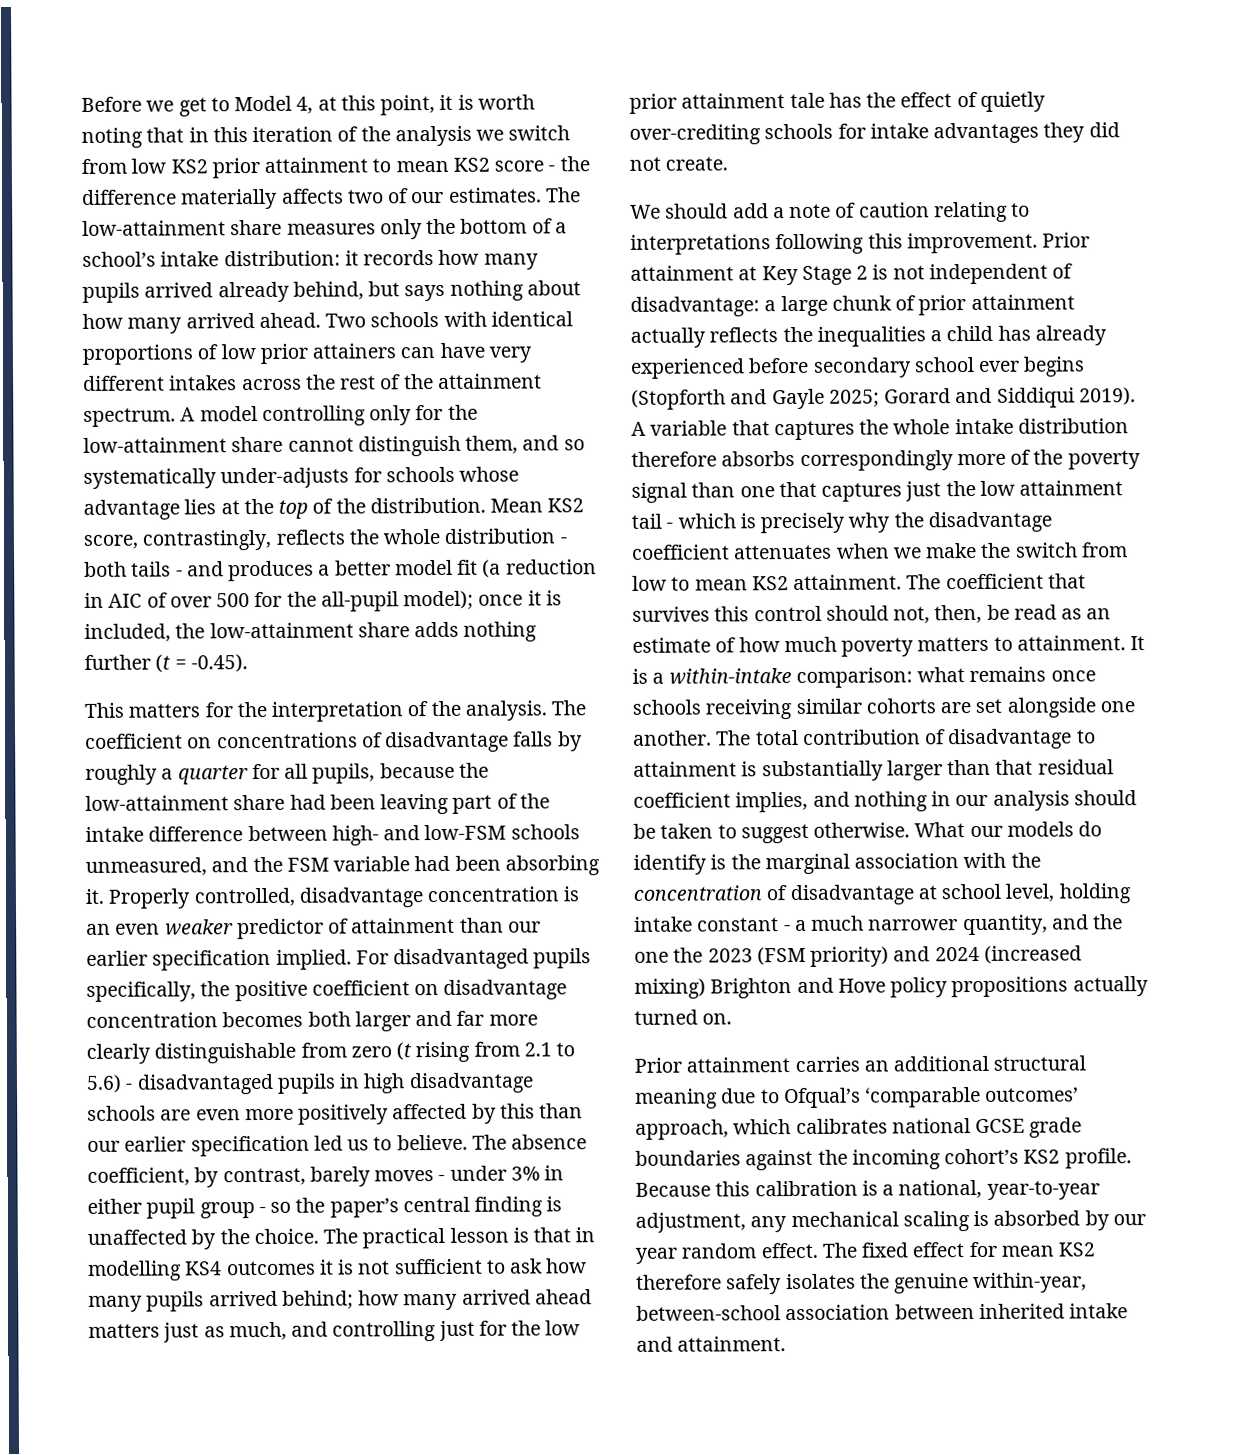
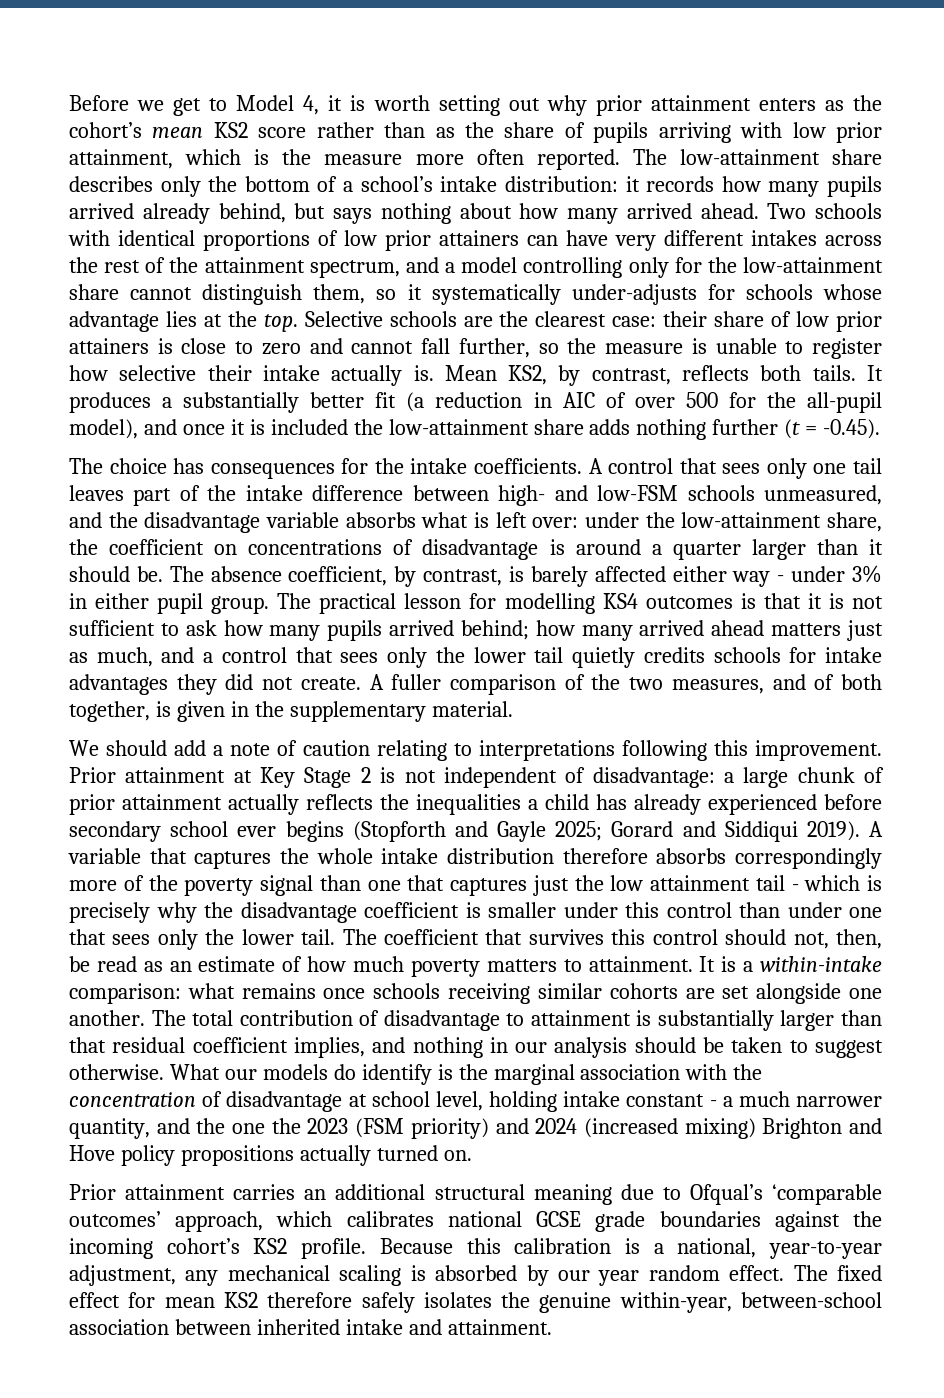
- Before we get to Model 4, at this point, it is worth noting that in this iteration of the analysis we switch from low KS2 prior attainment to mean KS2 score - the difference materially affects two of our estimates.
+ Before we get to Model 4, it is worth setting out why prior attainment enters as the cohort’s mean KS2 score rather than as the share of pupils arriving with low prior attainment, which is the measure more often reported.
- The low-attainment share measures only the bottom of a school’s intake distribution: it records how many pupils arrived already behind, but says nothing about how many arrived ahead.
+ The low-attainment share describes only the bottom of a school’s intake distribution: it records how many pupils arrived already behind, but says nothing about how many arrived ahead.
- Two schools with identical proportions of low prior attainers can have very different intakes across the rest of the attainment spectrum. A model controlling only for the low-attainment share cannot distinguish them, and so systematically under-adjusts for schools whose advantage lies at the top of the distribution. Mean KS2 score, contrastingly, reflects the whole distribution - both tails - and produces a better model fit (a reduction in AIC of over 500 for the all-pupil model); once it is included, the low-attainment share adds nothing further (t = -0.45).
+ Two schools with identical proportions of low prior attainers can have very different intakes across the rest of the attainment spectrum, and a model controlling only for the low-attainment share cannot distinguish them, so it systematically under-adjusts for schools whose advantage lies at the top. Selective schools are the clearest case: their share of low prior attainers is close to zero and cannot fall further, so the measure is unable to register how selective their intake actually is. Mean KS2, by contrast, reflects both tails. It produces a substantially better fit (a reduction in AIC of over 500 for the all-pupil model), and once it is included the low-attainment share adds nothing further (t = -0.45).
- This matters for the interpretation of the analysis. The coefficient on concentrations of disadvantage falls by roughly a quarter for all pupils, because the low-attainment share had been leaving part of the intake difference between high- and low-FSM schools unmeasured, and the FSM variable had been absorbing it. Properly controlled, disadvantage concentration is an even weaker predictor of attainment than our earlier specification implied. For disadvantaged pupils specifically, the positive coefficient on disadvantage concentration becomes both larger and far more clearly distinguishable from zero (t rising from 2.1 to 5.6) - disadvantaged pupils in high disadvantage schools are even more positively affected by this than our earlier specification led us to believe.
+ The choice has consequences for the intake coefficients. A control that sees only one tail leaves part of the intake difference between high- and low-FSM schools unmeasured, and the disadvantage variable absorbs what is left over: under the low-attainment share, the coefficient on concentrations of disadvantage is around a quarter larger than it should be.
- The absence coefficient, by contrast, barely moves - under 3% in either pupil group - so the paper’s central finding is unaffected by the choice. The practical lesson is that in modelling KS4 outcomes it is not sufficient to ask how many pupils arrived behind; how many arrived ahead matters just as much, and controlling just for the low prior attainment tale has the effect of quietly over-crediting schools for intake advantages they did not create.
+ The absence coefficient, by contrast, is barely affected either way - under 3% in either pupil group. The practical lesson for modelling KS4 outcomes is that it is not sufficient to ask how many pupils arrived behind; how many arrived ahead matters just as much, and a control that sees only the lower tail quietly credits schools for intake advantages they did not create. A fuller comparison of the two measures, and of both together, is given in the supplementary material.
- A variable that captures the whole intake distribution therefore absorbs correspondingly more of the poverty signal than one that captures just the low attainment tail - which is precisely why the disadvantage coefficient attenuates when we make the switch from low to mean KS2 attainment.
+ A variable that captures the whole intake distribution therefore absorbs correspondingly more of the poverty signal than one that captures just the low attainment tail - which is precisely why the disadvantage coefficient is smaller under this control than under one that sees only the lower tail.

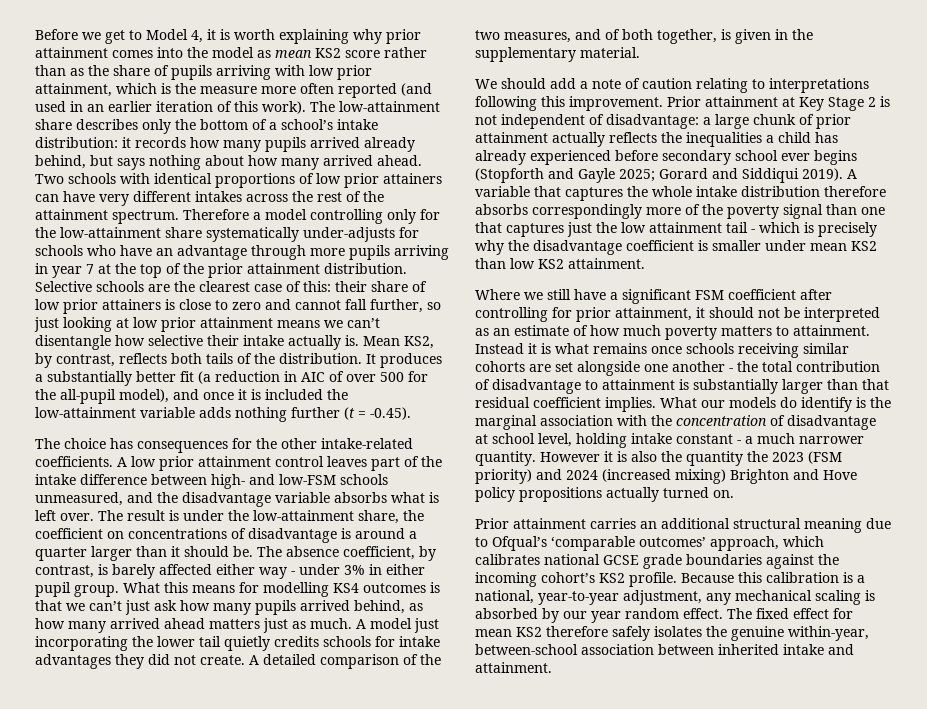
- Before we get to Model 4, it is worth setting out why prior attainment enters as the cohort’s mean KS2 score rather than as the share of pupils arriving with low prior attainment, which is the measure more often reported.
+ Before we get to Model 4, it is worth explaining why prior attainment comes into the model as mean KS2 score rather than as the share of pupils arriving with low prior attainment, which is the measure more often reported (and used in an earlier iteration of this work).
- Two schools with identical proportions of low prior attainers can have very different intakes across the rest of the attainment spectrum, and a model controlling only for the low-attainment share cannot distinguish them, so it systematically under-adjusts for schools whose advantage lies at the top.
+ Two schools with identical proportions of low prior attainers can have very different intakes across the rest of the attainment spectrum. Therefore a model controlling only for the low-attainment share systematically under-adjusts for schools who have an advantage through more pupils arriving in year 7 at the top of the prior attainment distribution.
- Selective schools are the clearest case: their share of low prior attainers is close to zero and cannot fall further, so the measure is unable to register how selective their intake actually is.
+ Selective schools are the clearest case of this: their share of low prior attainers is close to zero and cannot fall further, so just looking at low prior attainment means we can’t disentangle how selective their intake actually is.
- Mean KS2, by contrast, reflects both tails.
+ Mean KS2, by contrast, reflects both tails of the distribution.
- It produces a substantially better fit (a reduction in AIC of over 500 for the all-pupil model), and once it is included the low-attainment share adds nothing further (t = -0.45).
+ It produces a substantially better fit (a reduction in AIC of over 500 for the all-pupil model), and once it is included the low-attainment variable adds nothing further (t = -0.45).
- The choice has consequences for the intake coefficients. A control that sees only one tail leaves part of the intake difference between high- and low-FSM schools unmeasured, and the disadvantage variable absorbs what is left over: under the low-attainment share, the coefficient on concentrations of disadvantage is around a quarter larger than it should be.
+ The choice has consequences for the other intake-related coefficients. A low prior attainment control leaves part of the intake difference between high- and low-FSM schools unmeasured, and the disadvantage variable absorbs what is left over. The result is under the low-attainment share, the coefficient on concentrations of disadvantage is around a quarter larger than it should be.
- The practical lesson for modelling KS4 outcomes is that it is not sufficient to ask how many pupils arrived behind; how many arrived ahead matters just as much, and a control that sees only the lower tail quietly credits schools for intake advantages they did not create.
+ What this means for modelling KS4 outcomes is that we can’t just ask how many pupils arrived behind, as how many arrived ahead matters just as much. A model just incorporating the lower tail quietly credits schools for intake advantages they did not create.
- A fuller comparison of the two measures, and of both together, is given in the supplementary material.
+ A detailed comparison of the two measures, and of both together, is given in the supplementary material.
- A variable that captures the whole intake distribution therefore absorbs correspondingly more of the poverty signal than one that captures just the low attainment tail - which is precisely why the disadvantage coefficient is smaller under this control than under one that sees only the lower tail. The coefficient that survives this control should not, then, be read as an estimate of how much poverty matters to attainment.
+ A variable that captures the whole intake distribution therefore absorbs correspondingly more of the poverty signal than one that captures just the low attainment tail - which is precisely why the disadvantage coefficient is smaller under mean KS2 than low KS2 attainment.
+ Where we still have a significant FSM coefficient after controlling for prior attainment, it should not be interpreted as an estimate of how much poverty matters to attainment.
- It is a within-intake comparison: what remains once schools receiving similar cohorts are set alongside one another. The total contribution of disadvantage to attainment is substantially larger than that residual coefficient implies, and nothing in our analysis should be taken to suggest otherwise.
+ Instead it is what remains once schools receiving similar cohorts are set alongside one another - the total contribution of disadvantage to attainment is substantially larger than that residual coefficient implies.
- What our models do identify is the marginal association with the concentration of disadvantage at school level, holding intake constant - a much narrower quantity, and the one the 2023 (FSM priority) and 2024 (increased mixing) Brighton and Hove policy propositions actually turned on.
+ What our models do identify is the marginal association with the concentration of disadvantage at school level, holding intake constant - a much narrower quantity. However it is also the quantity the 2023 (FSM priority) and 2024 (increased mixing) Brighton and Hove policy propositions actually turned on.

